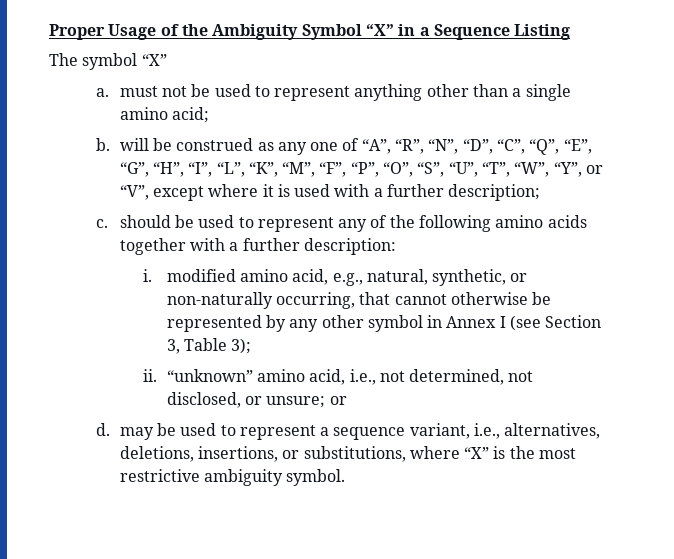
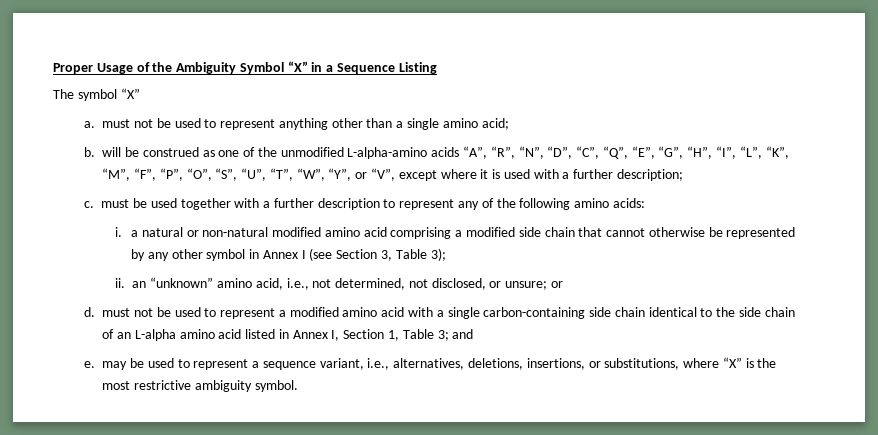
- b. will be construed as any one of “A”, “R”, “N”, “D”, “C”, “Q”, “E”, “G”, “H”, “I”, “L”, “K”, “M”, “F”, “P”, “O”, “S”, “U”, “T”, “W”, “Y”, or “V”, except where it is used with a further description;
+ b. will be construed as one of the unmodified L-alpha-amino acids “A”, “R”, “N”, “D”, “C”, “Q”, “E”, “G”, “H”, “I”, “L”, “K”, “M”, “F”, “P”, “O”, “S”, “U”, “T”, “W”, “Y”, or “V”, except where it is used with a further description;
- c. should be used to represent any of the following amino acids together with a further description:
- i. modified amino acid, e.g., natural, synthetic, or non-naturally occurring, that cannot otherwise be represented by any other symbol in Annex I (see Section 3, Table 3);
+ c. must be used together with a further description to represent any of the following amino acids:
+ i. a natural or non-natural modified amino acid comprising a modified side chain that cannot otherwise be represented by any other symbol in Annex I (see Section 3, Table 3);
- ii. “unknown” amino acid, i.e., not determined, not disclosed, or unsure; or
+ ii. an “unknown” amino acid, i.e., not determined, not disclosed, or unsure; or
- d. may be used to represent a sequence variant, i.e., alternatives, deletions, insertions, or substitutions, where “X” is the most restrictive ambiguity symbol.
+ d. must not be used to represent a modified amino acid with a single carbon-containing side chain identical to the side chain of an L-alpha amino acid listed in Annex I, Section 1, Table 3; and
+ e. may be used to represent a sequence variant, i.e., alternatives, deletions, insertions, or substitutions, where “X” is the most restrictive ambiguity symbol.

